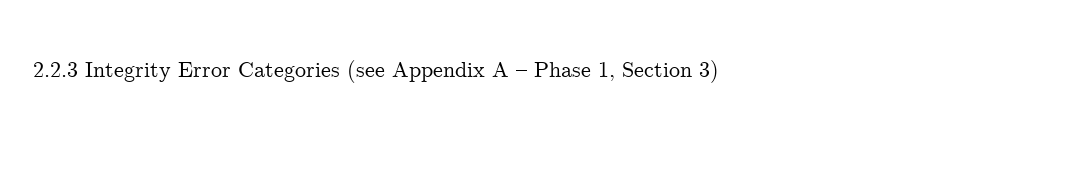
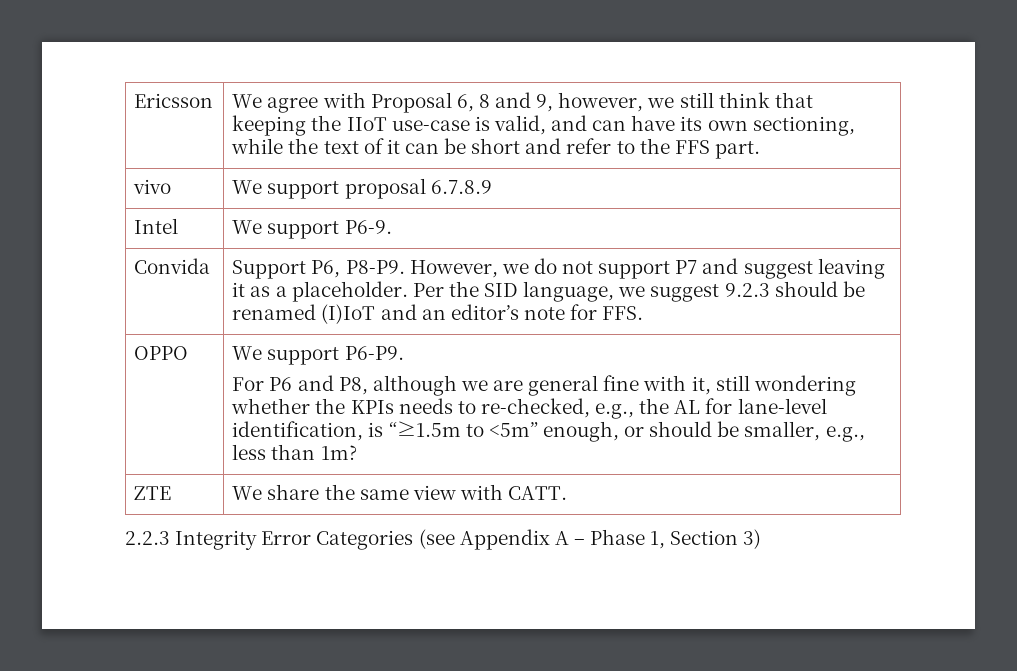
+ Ericsson | We agree with Proposal 6, 8 and 9, however, we still think that keeping the IIoT use-case is valid, and can have its own sectioning, while the text of it can be short and refer to the FFS part.
+ vivo | We support proposal 6.7.8.9
+ Intel | We support P6-9.
+ Convida | Support P6, P8-P9. However, we do not support P7 and suggest leaving it as a placeholder. Per the SID language, we suggest 9.2.3 should be renamed (I)IoT and an editor’s note for FFS.
+ OPPO | We support P6-P9.
+ For P6 and P8, although we are general fine with it, still wondering whether the KPIs needs to re-checked, e.g., the AL for lane-level identification, is “≥1.5m to <5m” enough, or should be smaller, e.g., less than 1m?
+ ZTE | We share the same view with CATT.

